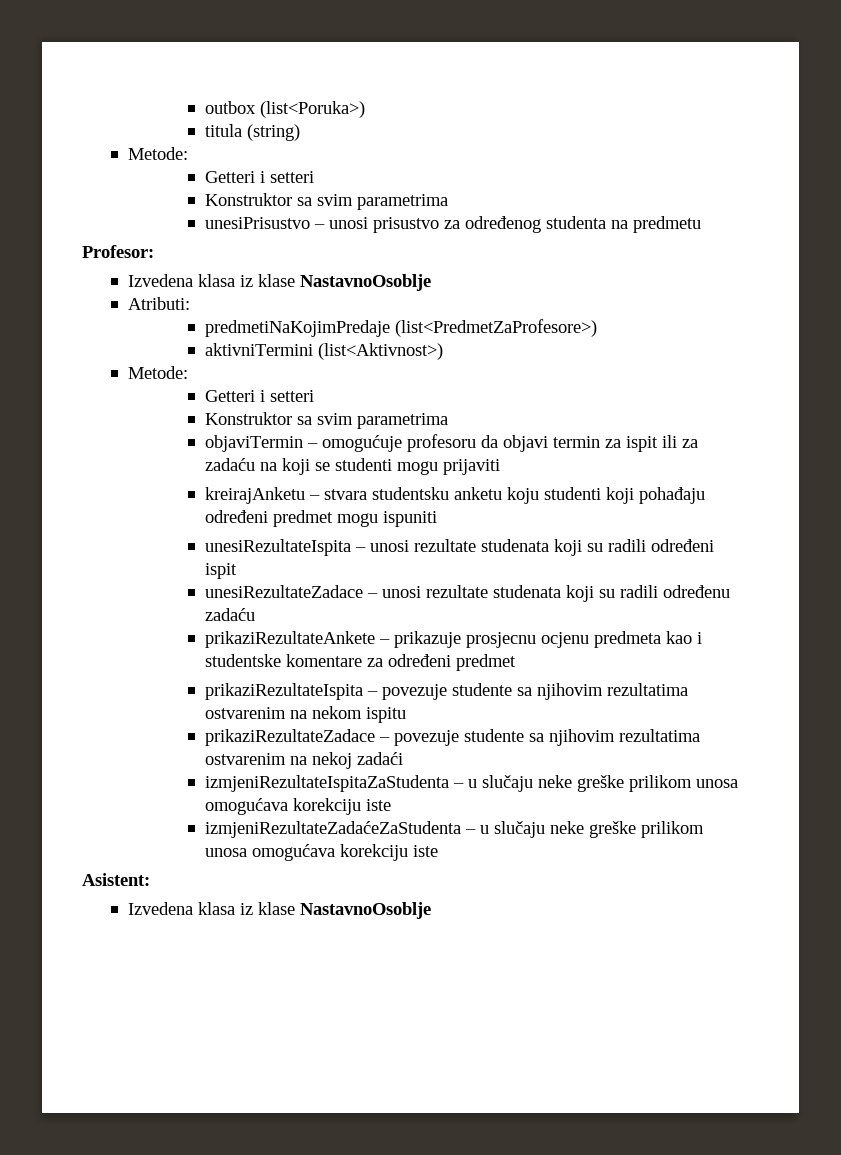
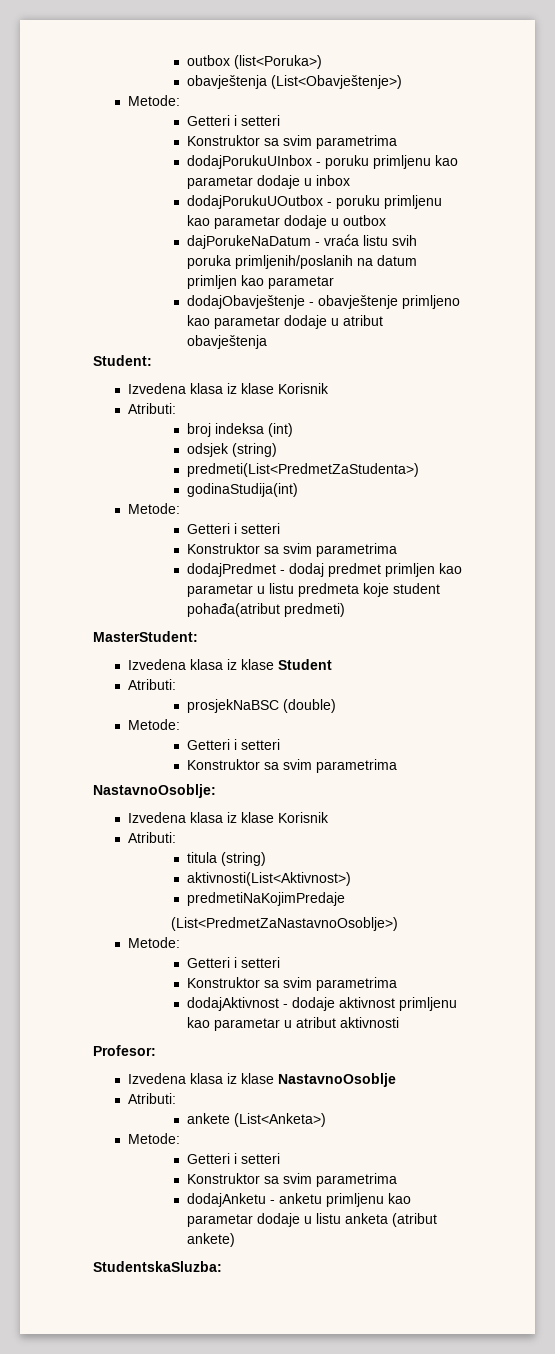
- titula (string)
+ obavještenja (List<Obavještenje>)
  Metode:
  Getteri i setteri
  Konstruktor sa svim parametrima
- unesiPrisustvo – unosi prisustvo za određenog studenta na predmetu
+ dodajPorukuUInbox - poruku primljenu kao parametar dodaje u inbox
+ dodajPorukuUOutbox - poruku primljenu kao parametar dodaje u outbox
+ dajPorukeNaDatum - vraća listu svih poruka primljenih/poslanih na datum primljen kao parametar
+ dodajObavještenje - obavještenje primljeno kao parametar dodaje u atribut obavještenja
+ Student:
+ Izvedena klasa iz klase Korisnik
+ Atributi:
+ broj indeksa (int)
+ odsjek (string)
+ predmeti(List<PredmetZaStudenta>)
+ godinaStudija(int)
+ Metode:
+ Getteri i setteri
+ Konstruktor sa svim parametrima
+ dodajPredmet - dodaj predmet primljen kao parametar u listu predmeta koje student pohađa(atribut predmeti)
+ MasterStudent:
+ Izvedena klasa iz klase Student
+ Atributi:
+ prosjekNaBSC (double)
+ Metode:
+ Getteri i setteri
+ Konstruktor sa svim parametrima
+ NastavnoOsoblje:
+ Izvedena klasa iz klase Korisnik
+ Atributi:
+ titula (string)
+ aktivnosti(List<Aktivnost>)
+ predmetiNaKojimPredaje
+ (List<PredmetZaNastavnoOsoblje>)
+ Metode:
+ Getteri i setteri
+ Konstruktor sa svim parametrima
+ dodajAktivnost - dodaje aktivnost primljenu kao parametar u atribut aktivnosti
  Profesor:
  Izvedena klasa iz klase NastavnoOsoblje
  Atributi:
- predmetiNaKojimPredaje (list<PredmetZaProfesore>)
- aktivniTermini (list<Aktivnost>)
+ ankete (List<Anketa>)
  Metode:
  Getteri i setteri
  Konstruktor sa svim parametrima
- objaviTermin – omogućuje profesoru da objavi termin za ispit ili za zadaću na koji se studenti mogu prijaviti
- kreirajAnketu – stvara studentsku anketu koju studenti koji pohađaju određeni predmet mogu ispuniti
- unesiRezultateIspita – unosi rezultate studenata koji su radili određeni ispit
- unesiRezultateZadace – unosi rezultate studenata koji su radili određenu zadaću
- prikaziRezultateAnkete – prikazuje prosjecnu ocjenu predmeta kao i studentske komentare za određeni predmet
- prikaziRezultateIspita – povezuje studente sa njihovim rezultatima ostvarenim na nekom ispitu
- prikaziRezultateZadace – povezuje studente sa njihovim rezultatima ostvarenim na nekoj zadaći
- izmjeniRezultateIspitaZaStudenta – u slučaju neke greške prilikom unosa omogućava korekciju iste
- izmjeniRezultateZadaćeZaStudenta – u slučaju neke greške prilikom unosa omogućava korekciju iste
- Asistent:
- Izvedena klasa iz klase NastavnoOsoblje
+ dodajAnketu - anketu primljenu kao parametar dodaje u listu anketa (atribut ankete)
+ StudentskaSluzba:

